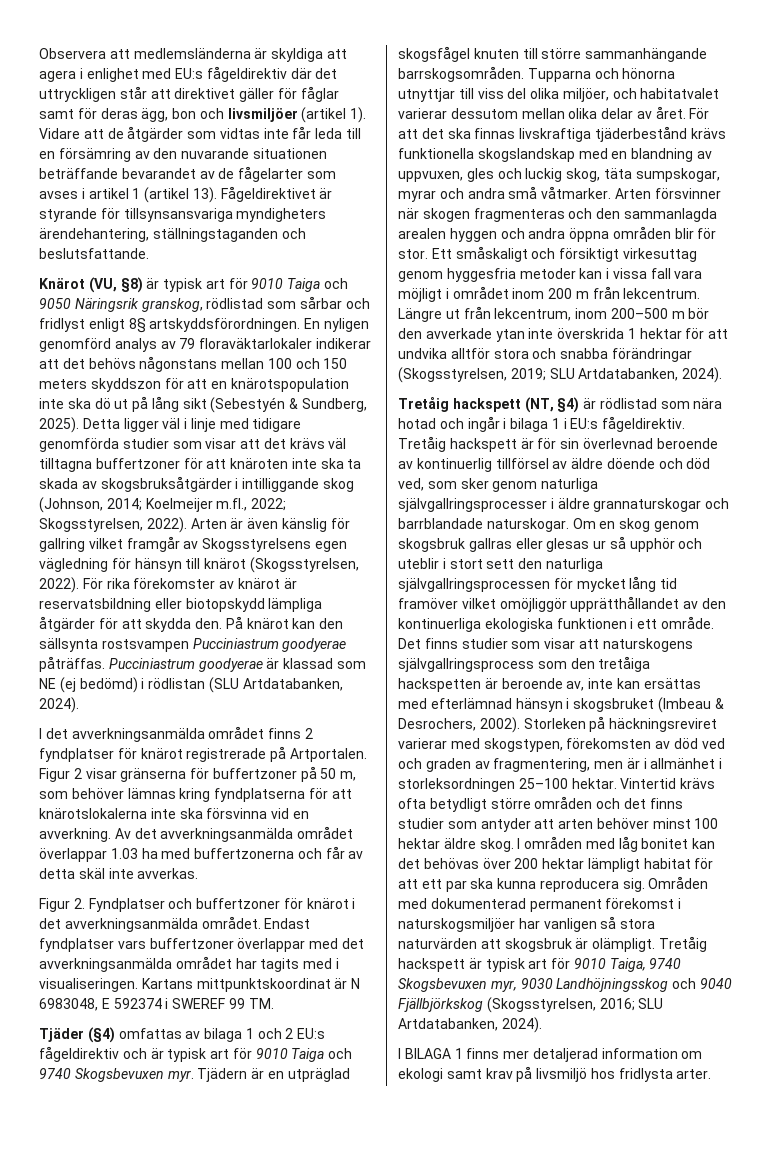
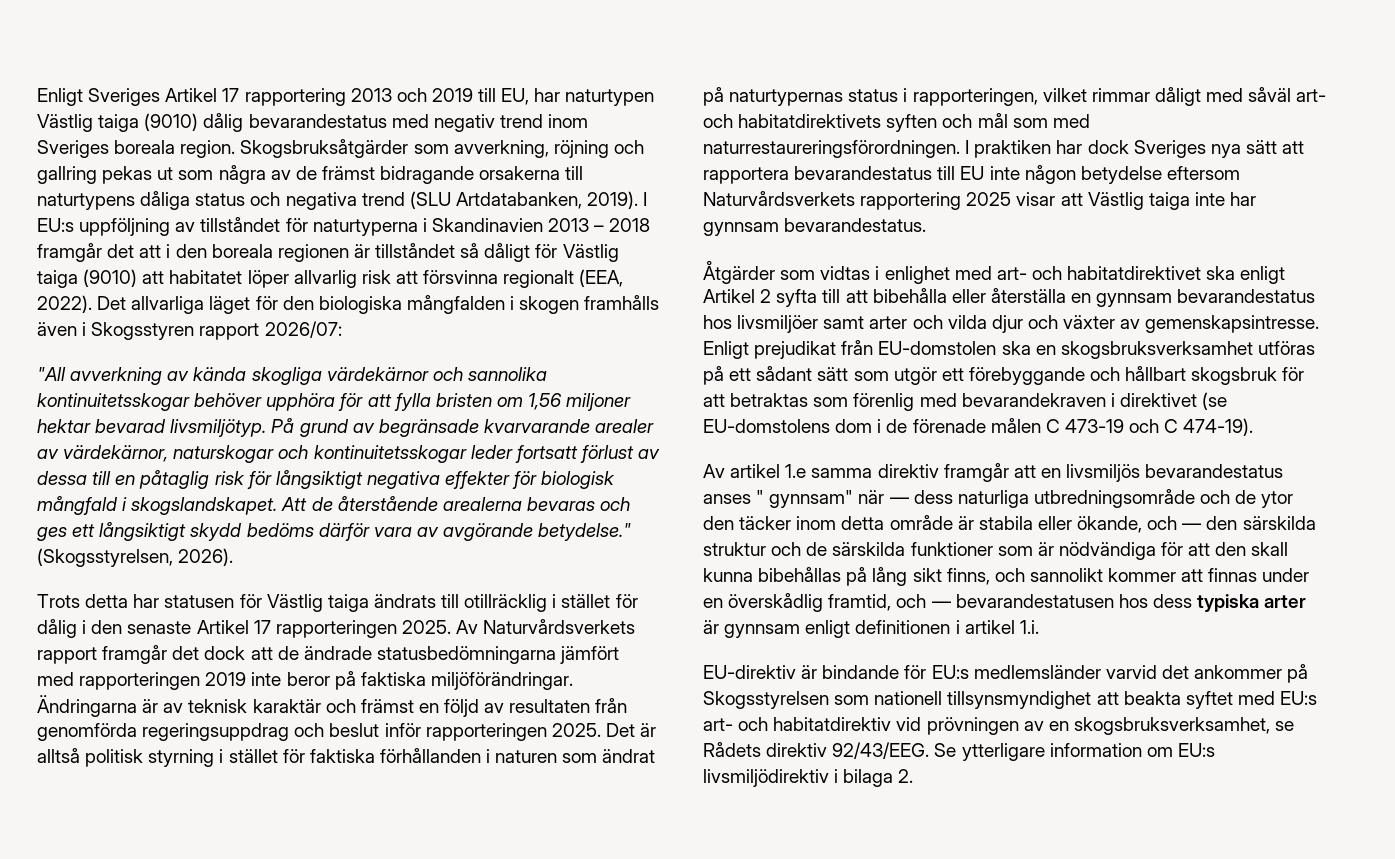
- Observera att medlemsländerna är skyldiga att agera i enlighet med EU:s fågeldirektiv där det uttryckligen står att direktivet gäller för fåglar samt för deras ägg, bon och livsmiljöer (artikel 1). Vidare att de åtgärder som vidtas inte får leda till en försämring av den nuvarande situationen beträffande bevarandet av de fågelarter som avses i artikel 1 (artikel 13). Fågeldirektivet är styrande för tillsynsansvariga myndigheters ärendehantering, ställningstaganden och beslutsfattande.
- Knärot (VU, §8) är typisk art för 9010 Taiga och 9050 Näringsrik granskog, rödlistad som sårbar och fridlyst enligt 8§ artskyddsförordningen. En nyligen genomförd analys av 79 floraväktarlokaler indikerar att det behövs någonstans mellan 100 och 150 meters skyddszon för att en knärotspopulation inte ska dö ut på lång sikt (Sebestyén & Sundberg, 2025). Detta ligger väl i linje med tidigare genomförda studier som visar att det krävs väl tilltagna buffertzoner för att knäroten inte ska ta skada av skogsbruksåtgärder i intilliggande skog (Johnson, 2014; Koelmeijer m.fl., 2022; Skogsstyrelsen, 2022). Arten är även känslig för gallring vilket framgår av Skogsstyrelsens egen vägledning för hänsyn till knärot (Skogsstyrelsen, 2022). För rika förekomster av knärot är reservatsbildning eller biotopskydd lämpliga åtgärder för att skydda den. På knärot kan den sällsynta rostsvampen Pucciniastrum goodyerae påträffas. Pucciniastrum goodyerae är klassad som NE (ej bedömd) i rödlistan (SLU Artdatabanken, 2024).
- I det avverkningsanmälda området finns 2 fyndplatser för knärot registrerade på Artportalen. Figur 2 visar gränserna för buffertzoner på 50 m, som behöver lämnas kring fyndplatserna för att knärotslokalerna inte ska försvinna vid en avverkning. Av det avverkningsanmälda området överlappar 1.03 ha med buffertzonerna och får av detta skäl inte avverkas.
- Figur 2. Fyndplatser och buffertzoner för knärot i det avverkningsanmälda området. Endast fyndplatser vars buffertzoner överlappar med det avverkningsanmälda området har tagits med i visualiseringen. Kartans mittpunktskoordinat är N 6983048, E 592374 i SWEREF 99 TM.
- Tjäder (§4) omfattas av bilaga 1 och 2 EU:s fågeldirektiv och är typisk art för 9010 Taiga och 9740 Skogsbevuxen myr. Tjädern är en utpräglad skogsfågel knuten till större sammanhängande barrskogsområden. Tupparna och hönorna utnyttjar till viss del olika miljöer, och habitatvalet varierar dessutom mellan olika delar av året. För att det ska finnas livskraftiga tjäderbestånd krävs funktionella skogslandskap med en blandning av uppvuxen, gles och luckig skog, täta sumpskogar, myrar och andra små våtmarker. Arten försvinner när skogen fragmenteras och den sammanlagda arealen hyggen och andra öppna områden blir för stor. Ett småskaligt och försiktigt virkesuttag genom hyggesfria metoder kan i vissa fall vara möjligt i området inom 200 m från lekcentrum. Längre ut från lekcentrum, inom 200–500 m bör den avverkade ytan inte överskrida 1 hektar för att undvika alltför stora och snabba förändringar (Skogsstyrelsen, 2019; SLU Artdatabanken, 2024).
- Tretåig hackspett (NT, §4) är rödlistad som nära hotad och ingår i bilaga 1 i EU:s fågeldirektiv. Tretåig hackspett är för sin överlevnad beroende av kontinuerlig tillförsel av äldre döende och död ved, som sker genom naturliga självgallringsprocesser i äldre grannaturskogar och barrblandade naturskogar. Om en skog genom skogsbruk gallras eller glesas ur så upphör och uteblir i stort sett den naturliga självgallringsprocessen för mycket lång tid framöver vilket omöjliggör upprätthållandet av den kontinuerliga ekologiska funktionen i ett område. Det finns studier som visar att naturskogens självgallringsprocess som den tretåiga hackspetten är beroende av, inte kan ersättas med efterlämnad hänsyn i skogsbruket (Imbeau & Desrochers, 2002). Storleken på häckningsreviret varierar med skogstypen, förekomsten av död ved och graden av fragmentering, men är i allmänhet i storleksordningen 25–100 hektar. Vintertid krävs ofta betydligt större områden och det finns studier som antyder att arten behöver minst 100 hektar äldre skog. I områden med låg bonitet kan det behövas över 200 hektar lämpligt habitat för att ett par ska kunna reproducera sig. Områden med dokumenterad permanent förekomst i naturskogsmiljöer har vanligen så stora naturvärden att skogsbruk är olämpligt. Tretåig hackspett är typisk art för 9010 Taiga, 9740 Skogsbevuxen myr, 9030 Landhöjningsskog och 9040 Fjällbjörkskog (Skogsstyrelsen, 2016; SLU Artdatabanken, 2024).
- I BILAGA 1 finns mer detaljerad information om ekologi samt krav på livsmiljö hos fridlysta arter.
+ Enligt Sveriges Artikel 17 rapportering 2013 och 2019 till EU, har naturtypen Västlig taiga (9010) dålig bevarandestatus med negativ trend inom Sveriges boreala region. Skogsbruksåtgärder som avverkning, röjning och gallring pekas ut som några av de främst bidragande orsakerna till naturtypens dåliga status och negativa trend (SLU Artdatabanken, 2019). I EU:s uppföljning av tillståndet för naturtyperna i Skandinavien 2013 – 2018 framgår det att i den boreala regionen är tillståndet så dåligt för Västlig taiga (9010) att habitatet löper allvarlig risk att försvinna regionalt (EEA, 2022). Det allvarliga läget för den biologiska mångfalden i skogen framhålls även i Skogsstyren rapport 2026/07:
+ "All avverkning av kända skogliga värdekärnor och sannolika kontinuitetsskogar behöver upphöra för att fylla bristen om 1,56 miljoner hektar bevarad livsmiljötyp. På grund av begränsade kvarvarande arealer av värdekärnor, naturskogar och kontinuitetsskogar leder fortsatt förlust av dessa till en påtaglig risk för långsiktigt negativa effekter för biologisk mångfald i skogslandskapet. Att de återstående arealerna bevaras och ges ett långsiktigt skydd bedöms därför vara av avgörande betydelse." (Skogsstyrelsen, 2026).
+ Trots detta har statusen för Västlig taiga ändrats till otillräcklig i stället för dålig i den senaste Artikel 17 rapporteringen 2025. Av Naturvårdsverkets rapport framgår det dock att de ändrade statusbedömningarna jämfört med rapporteringen 2019 inte beror på faktiska miljöförändringar. Ändringarna är av teknisk karaktär och främst en följd av resultaten från genomförda regeringsuppdrag och beslut inför rapporteringen 2025. Det är alltså politisk styrning i stället för faktiska förhållanden i naturen som ändrat på naturtypernas status i rapporteringen, vilket rimmar dåligt med såväl art- och habitatdirektivets syften och mål som med naturrestaureringsförordningen. I praktiken har dock Sveriges nya sätt att rapportera bevarandestatus till EU inte någon betydelse eftersom Naturvårdsverkets rapportering 2025 visar att Västlig taiga inte har gynnsam bevarandestatus.
+ Åtgärder som vidtas i enlighet med art- och habitatdirektivet ska enligt Artikel 2 syfta till att bibehålla eller återställa en gynnsam bevarandestatus hos livsmiljöer samt arter och vilda djur och växter av gemenskapsintresse. Enligt prejudikat från EU-domstolen ska en skogsbruksverksamhet utföras på ett sådant sätt som utgör ett förebyggande och hållbart skogsbruk för att betraktas som förenlig med bevarandekraven i direktivet (se EU-domstolens dom i de förenade målen C 473-19 och C 474-19).
+ Av artikel 1.e samma direktiv framgår att en livsmiljös bevarandestatus anses " gynnsam" när — dess naturliga utbredningsområde och de ytor den täcker inom detta område är stabila eller ökande, och — den särskilda struktur och de särskilda funktioner som är nödvändiga för att den skall kunna bibehållas på lång sikt finns, och sannolikt kommer att finnas under en överskådlig framtid, och — bevarandestatusen hos dess typiska arter är gynnsam enligt definitionen i artikel 1.i.
+ EU-direktiv är bindande för EU:s medlemsländer varvid det ankommer på Skogsstyrelsen som nationell tillsynsmyndighet att beakta syftet med EU:s art- och habitatdirektiv vid prövningen av en skogsbruksverksamhet, se Rådets direktiv 92/43/EEG. Se ytterligare information om EU:s livsmiljödirektiv i bilaga 2.

